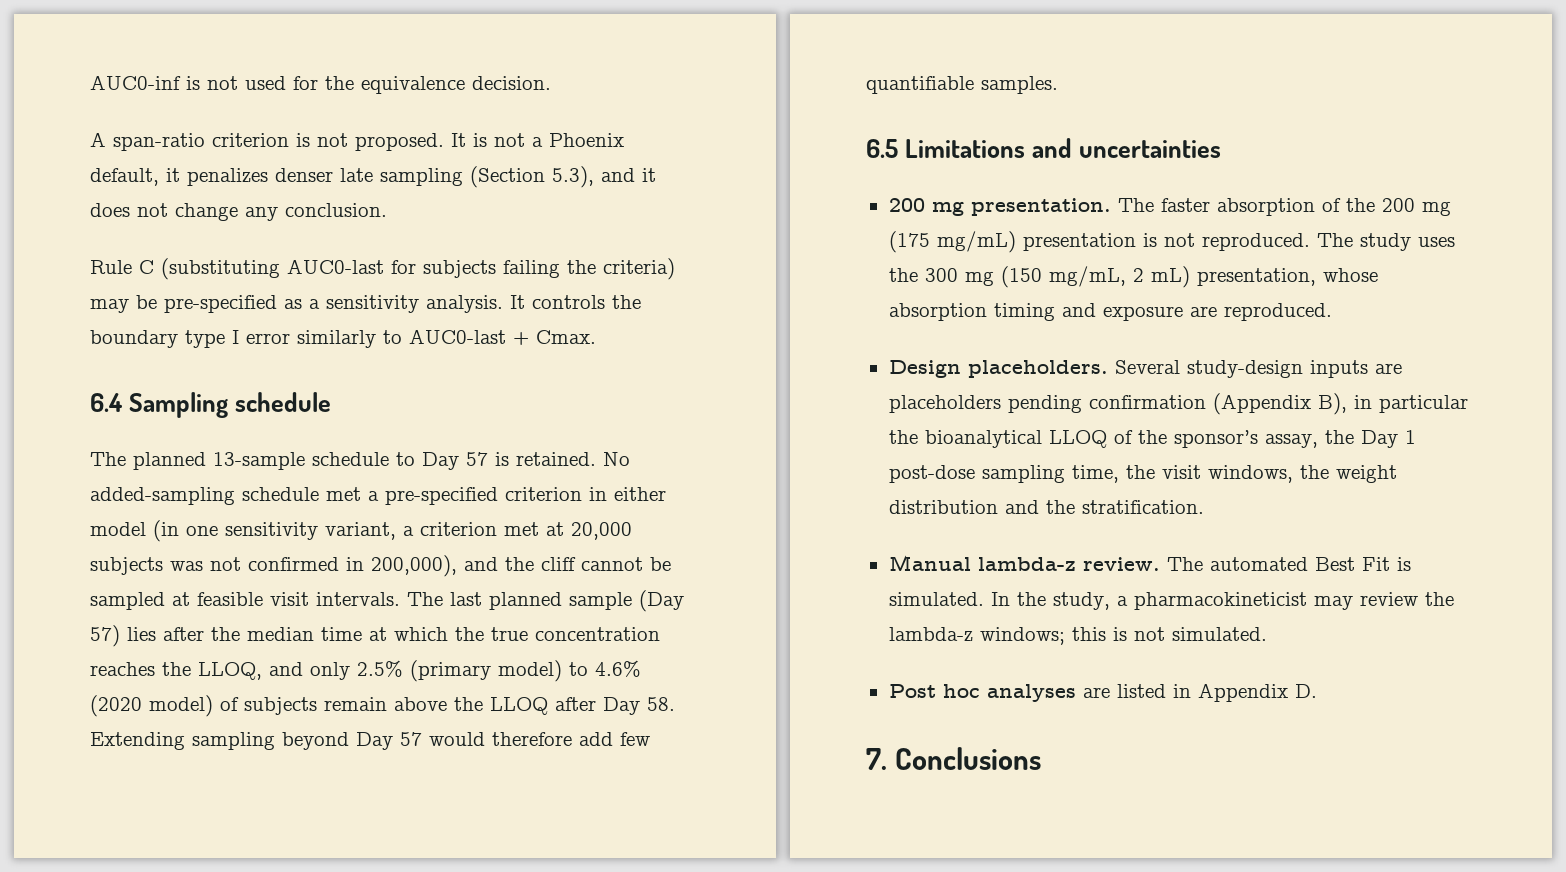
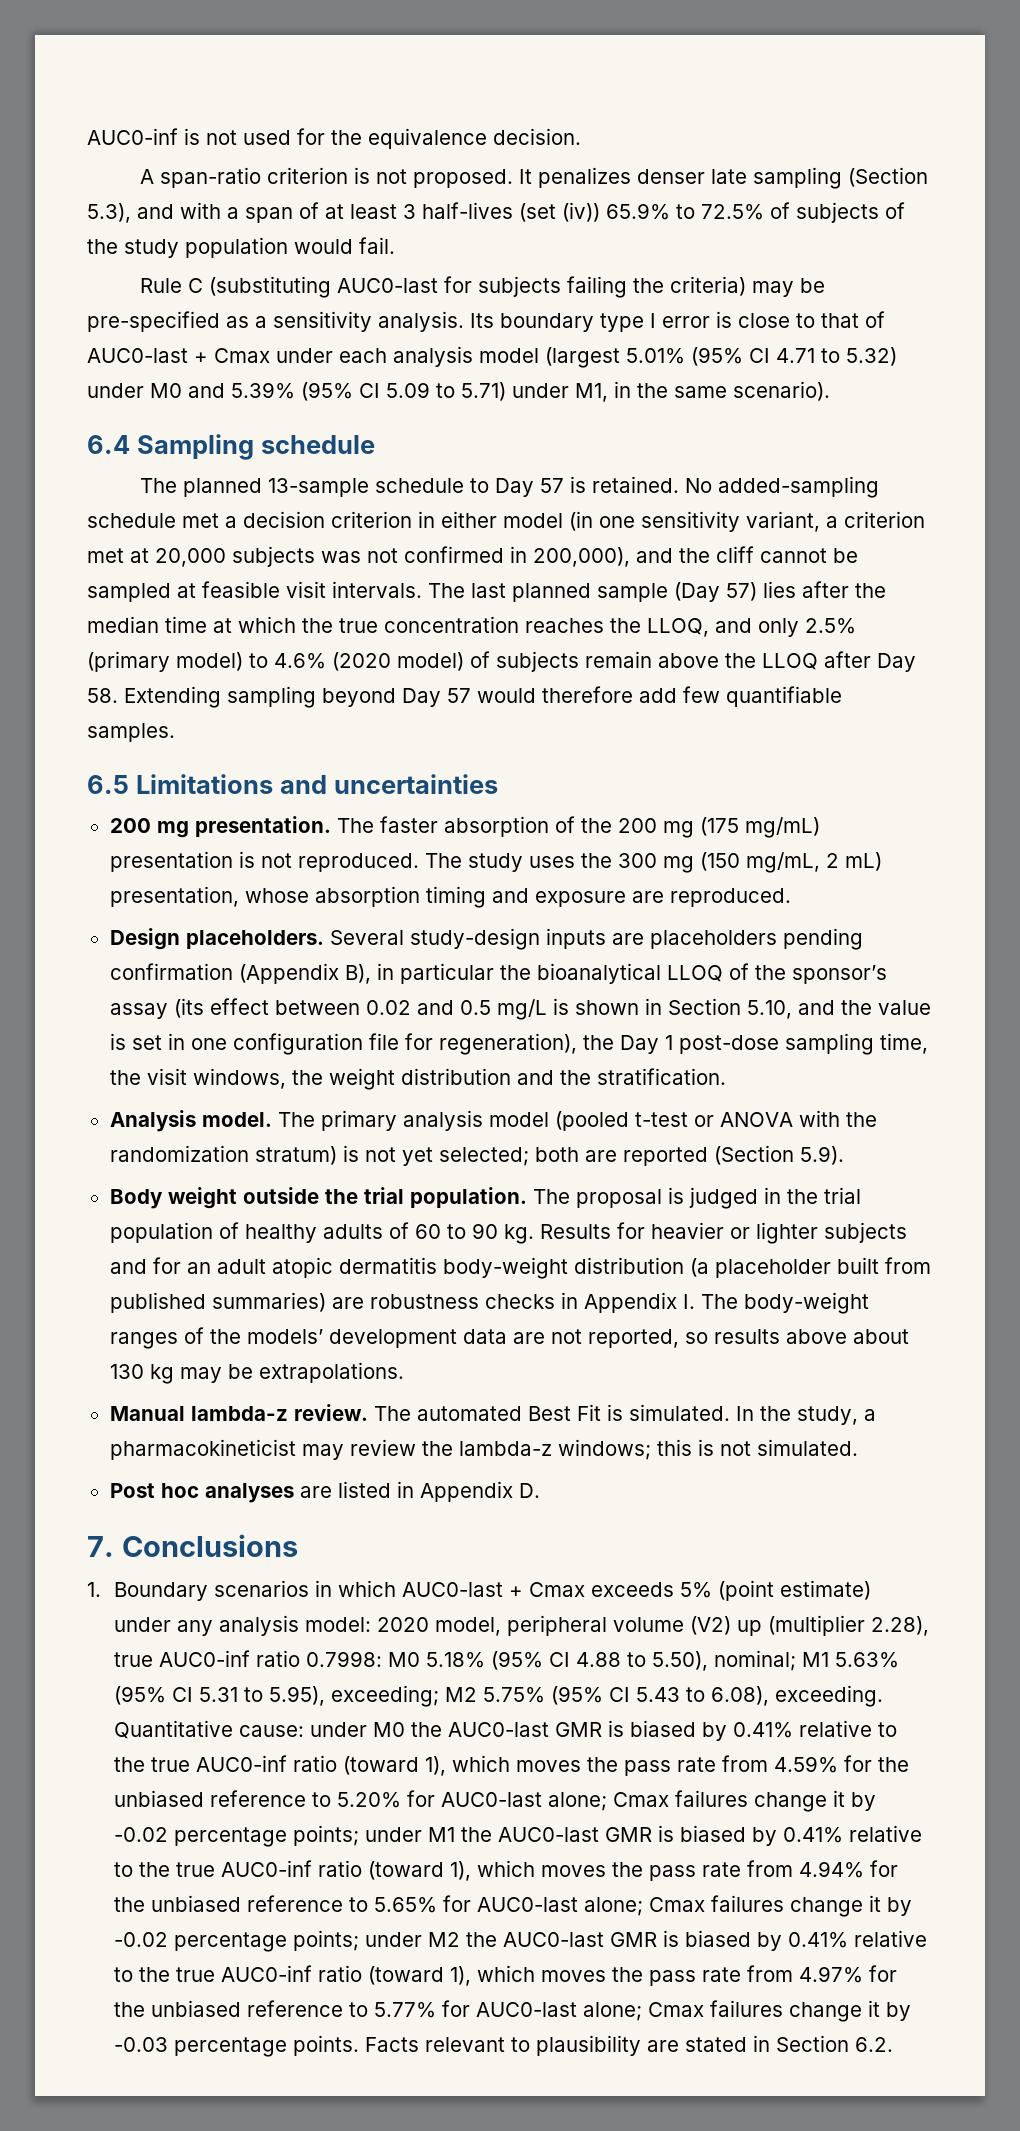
- It is not a Phoenix default, it penalizes denser late sampling (Section 5.3), and it does not change any conclusion.
+ It penalizes denser late sampling (Section 5.3), and with a span of at least 3 half-lives (set (iv)) 65.9% to 72.5% of subjects of the study population would fail.
- It controls the boundary type I error similarly to AUC0-last + Cmax.
+ Its boundary type I error is close to that of AUC0-last + Cmax under each analysis model (largest 5.01% (95% CI 4.71 to 5.32) under M0 and 5.39% (95% CI 5.09 to 5.71) under M1, in the same scenario).
- No added-sampling schedule met a pre-specified criterion in either model (in one sensitivity variant, a criterion met at 20,000 subjects was not confirmed in 200,000), and the cliff cannot be sampled at feasible visit intervals.
+ No added-sampling schedule met a decision criterion in either model (in one sensitivity variant, a criterion met at 20,000 subjects was not confirmed in 200,000), and the cliff cannot be sampled at feasible visit intervals.
- Several study-design inputs are placeholders pending confirmation (Appendix B), in particular the bioanalytical LLOQ of the sponsor’s assay, the Day 1 post-dose sampling time, the visit windows, the weight distribution and the stratification.
+ Several study-design inputs are placeholders pending confirmation (Appendix B), in particular the bioanalytical LLOQ of the sponsor’s assay (its effect between 0.02 and 0.5 mg/L is shown in Section 5.10, and the value is set in one configuration file for regeneration), the Day 1 post-dose sampling time, the visit windows, the weight distribution and the stratification.
+ Analysis model. The primary analysis model (pooled t-test or ANOVA with the randomization stratum) is not yet selected; both are reported (Section 5.9).
+ Body weight outside the trial population. The proposal is judged in the trial population of healthy adults of 60 to 90 kg. Results for heavier or lighter subjects and for an adult atopic dermatitis body-weight distribution (a placeholder built from published summaries) are robustness checks in Appendix I. The body-weight ranges of the models’ development data are not reported, so results above about 130 kg may be extrapolations.
+ 1. Boundary scenarios in which AUC0-last + Cmax exceeds 5% (point estimate) under any analysis model: 2020 model, peripheral volume (V2) up (multiplier 2.28), true AUC0-inf ratio 0.7998: M0 5.18% (95% CI 4.88 to 5.50), nominal; M1 5.63% (95% CI 5.31 to 5.95), exceeding; M2 5.75% (95% CI 5.43 to 6.08), exceeding. Quantitative cause: under M0 the AUC0-last GMR is biased by 0.41% relative to the true AUC0-inf ratio (toward 1), which moves the pass rate from 4.59% for the unbiased reference to 5.20% for AUC0-last alone; Cmax failures change it by -0.02 percentage points; under M1 the AUC0-last GMR is biased by 0.41% relative to the true AUC0-inf ratio (toward 1), which moves the pass rate from 4.94% for the unbiased reference to 5.65% for AUC0-last alone; Cmax failures change it by -0.02 percentage points; under M2 the AUC0-last GMR is biased by 0.41% relative to the true AUC0-inf ratio (toward 1), which moves the pass rate from 4.97% for the unbiased reference to 5.77% for AUC0-last alone; Cmax failures change it by -0.03 percentage points. Facts relevant to plausibility are stated in Section 6.2.

